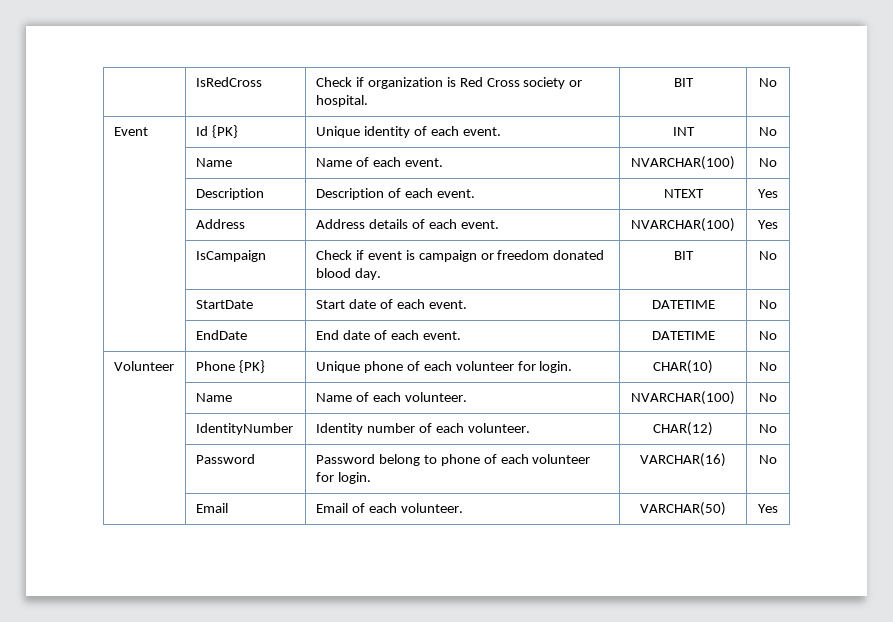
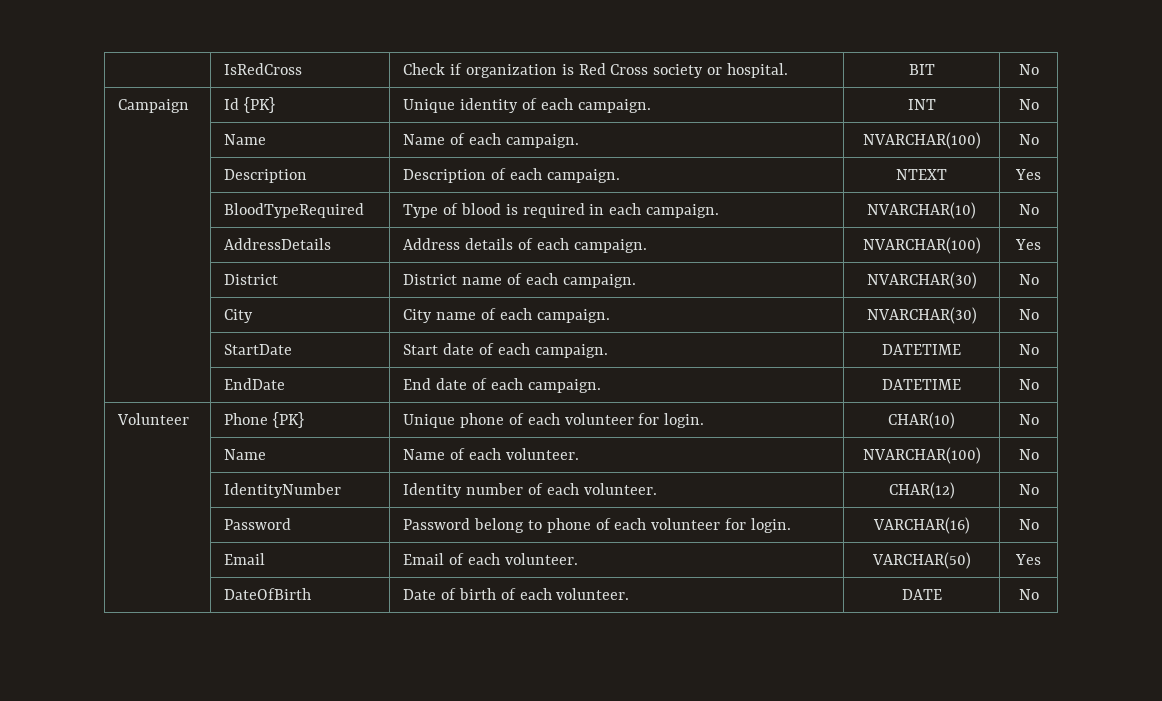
- Event | Id {PK} | Unique identity of each event. | INT | No
+ Campaign | Id {PK} | Unique identity of each campaign. | INT | No
- | Name | Name of each event. | NVARCHAR(100) | No
+ | Name | Name of each campaign. | NVARCHAR(100) | No
- | Description | Description of each event. | NTEXT | Yes
+ | Description | Description of each campaign. | NTEXT | Yes
- | Address | Address details of each event. | NVARCHAR(100) | Yes
+ | BloodTypeRequired | Type of blood is required in each campaign. | NVARCHAR(10) | No
+ | AddressDetails | Address details of each campaign. | NVARCHAR(100) | Yes
- | IsCampaign | Check if event is campaign or freedom donated blood day. | BIT | No
+ | District | District name of each campaign. | NVARCHAR(30) | No
+ | City | City name of each campaign. | NVARCHAR(30) | No
- | StartDate | Start date of each event. | DATETIME | No
+ | StartDate | Start date of each campaign. | DATETIME | No
- | EndDate | End date of each event. | DATETIME | No
+ | EndDate | End date of each campaign. | DATETIME | No
+ | DateOfBirth | Date of birth of each volunteer. | DATE | No

